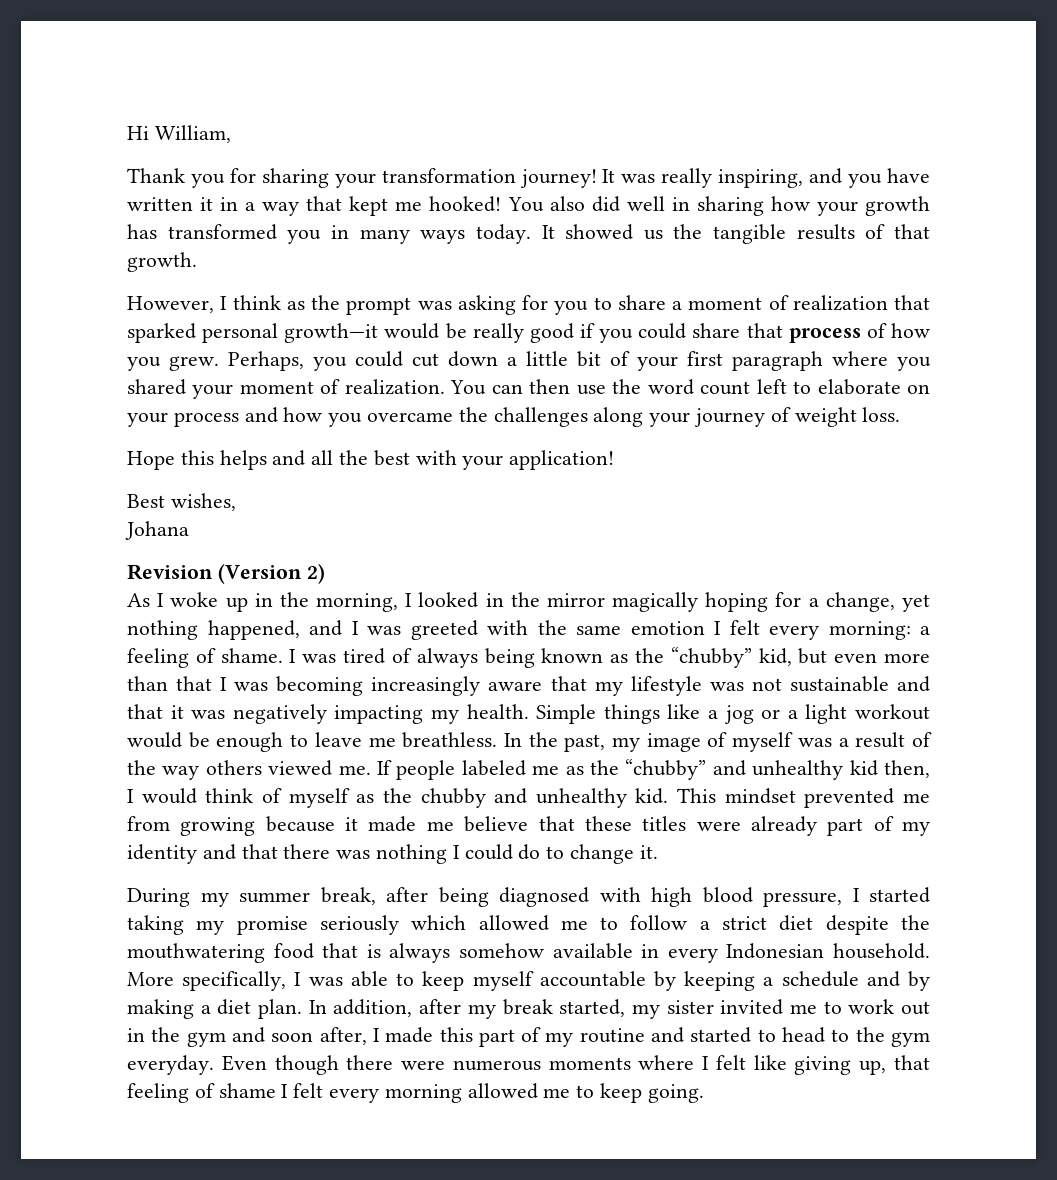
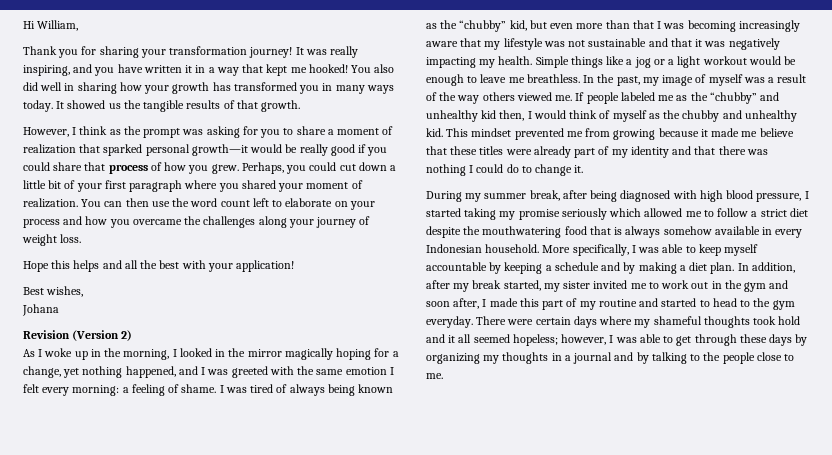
- Even though there were numerous moments where I felt like giving up, that feeling of shame I felt every morning allowed me to keep going.
+ There were certain days where my shameful thoughts took hold and it all seemed hopeless; however, I was able to get through these days by organizing my thoughts in a journal and by talking to the people close to me.

